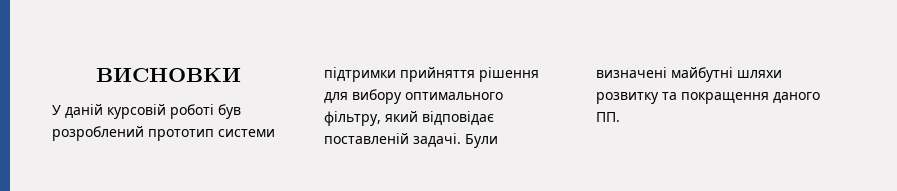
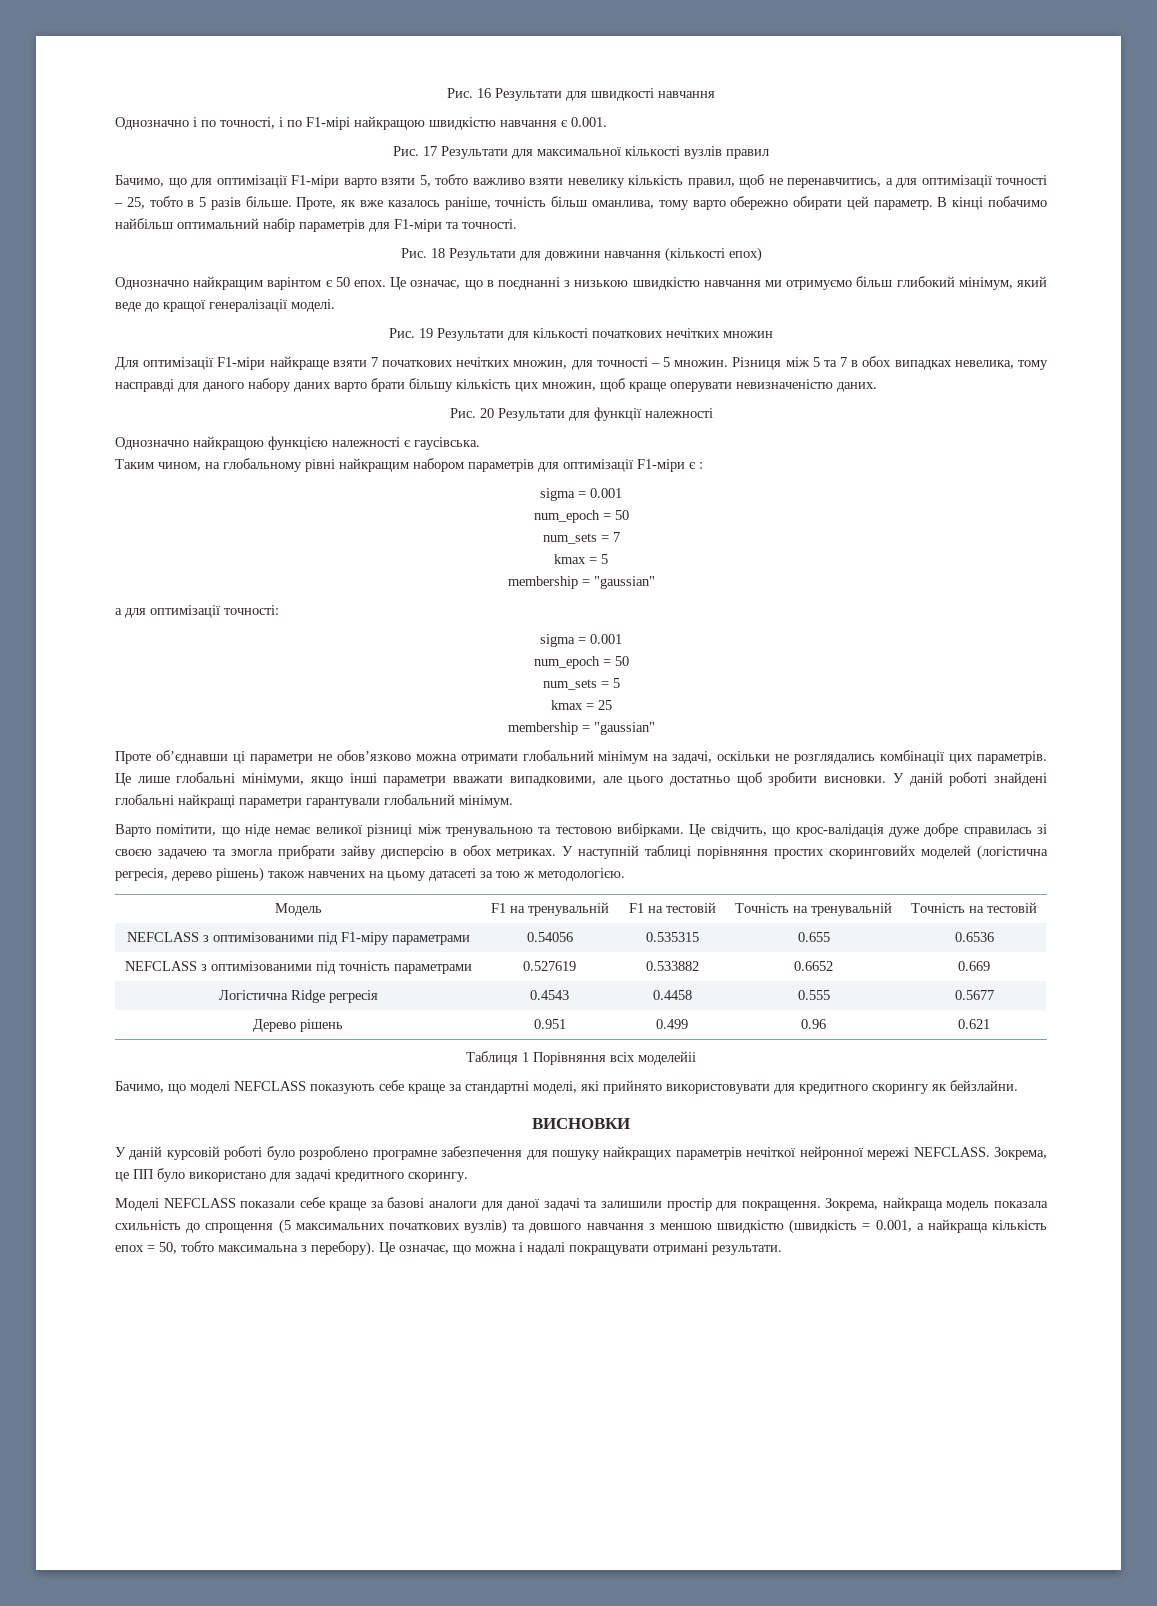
+ Рис. 16 Результати для швидкості навчання
+ Однозначно і по точності, і по F1-мірі найкращою швидкістю навчання є 0.001.
+ Рис. 17 Результати для максимальної кількості вузлів правил
+ Бачимо, що для оптимізації F1-міри варто взяти 5, тобто важливо взяти невелику кількість правил, щоб не перенавчитись, а для оптимізації точності – 25, тобто в 5 разів більше. Проте, як вже казалось раніше, точність більш оманлива, тому варто обережно обирати цей параметр. В кінці побачимо найбільш оптимальний набір параметрів для F1-міри та точності.
+ Рис. 18 Результати для довжини навчання (кількості епох)
+ Однозначно найкращим варінтом є 50 епох. Це означає, що в поєднанні з низькою швидкістю навчання ми отримуємо більш глибокий мінімум, який веде до кращої генералізації моделі.
+ Рис. 19 Результати для кількості початкових нечітких множин
+ Для оптимізації F1-міри найкраще взяти 7 початкових нечітких множин, для точності – 5 множин. Різниця між 5 та 7 в обох випадках невелика, тому насправді для даного набору даних варто брати більшу кількість цих множин, щоб краще оперувати невизначеністю даних.
+ Рис. 20 Результати для функції належності
+ Однозначно найкращою функцією належності є гаусівська.
+ Таким чином, на глобальному рівні найкращим набором параметрів для оптимізації F1-міри є :
+ sigma = 0.001
+ num_epoch = 50
+ num_sets = 7
+ kmax = 5
+ membership = "gaussian"
+ а для оптимізації точності:
+ sigma = 0.001
+ num_epoch = 50
+ num_sets = 5
+ kmax = 25
+ membership = "gaussian"
+ Проте об’єднавши ці параметри не обов’язково можна отримати глобальний мінімум на задачі, оскільки не розглядались комбінації цих параметрів. Це лише глобальні мінімуми, якщо інші параметри вважати випадковими, але цього достатньо щоб зробити висновки. У даній роботі знайдені глобальні найкращі параметри гарантували глобальний мінімум.
+ Варто помітити, що ніде немає великої різниці між тренувальною та тестовою вибірками. Це свідчить, що крос-валідація дуже добре справилась зі своєю задачею та змогла прибрати зайву дисперсію в обох метриках. У наступній таблиці порівняння простих скоринговийх моделей (логістична регресія, дерево рішень) також навчених на цьому датасеті за тою ж методологією.
+ Модель | F1 на тренувальній | F1 на тестовій | Точність на тренувальній | Точність на тестовій
+ NEFCLASS з оптимізованими під F1-міру параметрами | 0.54056 | 0.535315 | 0.655 | 0.6536
+ NEFCLASS з оптимізованими під точність параметрами | 0.527619 | 0.533882 | 0.6652 | 0.669
+ Логістична Ridge регресія | 0.4543 | 0.4458 | 0.555 | 0.5677
+ Дерево рішень | 0.951 | 0.499 | 0.96 | 0.621
+ Таблиця 1 Порівняння всіх моделейіі
+ Бачимо, що моделі NEFCLASS показують себе краще за стандартні моделі, які прийнято використовувати для кредитного скорингу як бейзлайни.
- У даній курсовій роботі був розроблений прототип системи підтримки прийняття рішення для вибору оптимального фільтру, який відповідає поставленій задачі. Були визначені майбутні шляхи розвитку та покращення даного ПП.
+ У даній курсовій роботі було розроблено програмне забезпечення для пошуку найкращих параметрів нечіткої нейронної мережі NEFCLASS. Зокрема, це ПП було використано для задачі кредитного скорингу.
+ Моделі NEFCLASS показали себе краще за базові аналоги для даної задачі та залишили простір для покращення. Зокрема, найкраща модель показала схильність до спрощення (5 максимальних початкових вузлів) та довшого навчання з меншою швидкістю (швидкість = 0.001, а найкраща кількість епох = 50, тобто максимальна з перебору). Це означає, що можна і надалі покращувати отримані результати.

